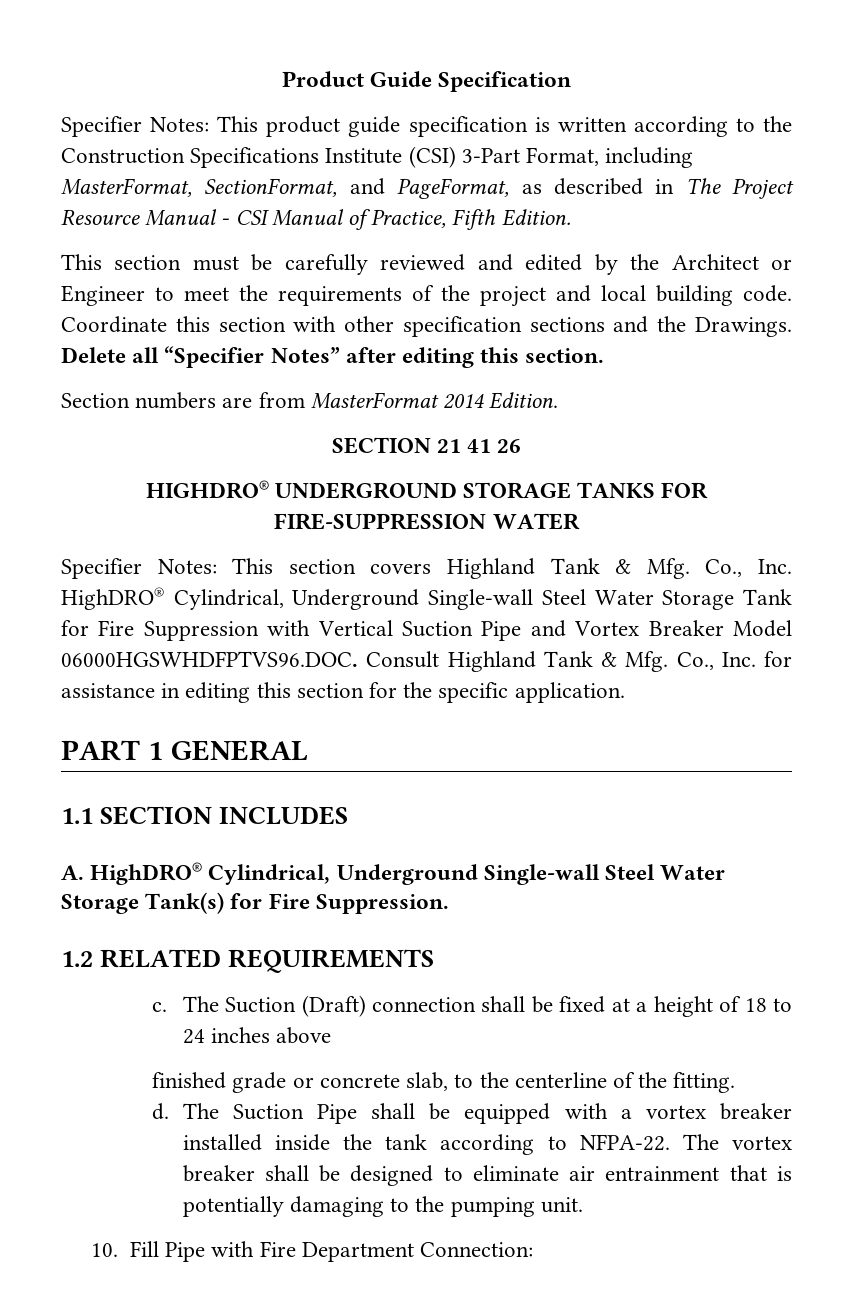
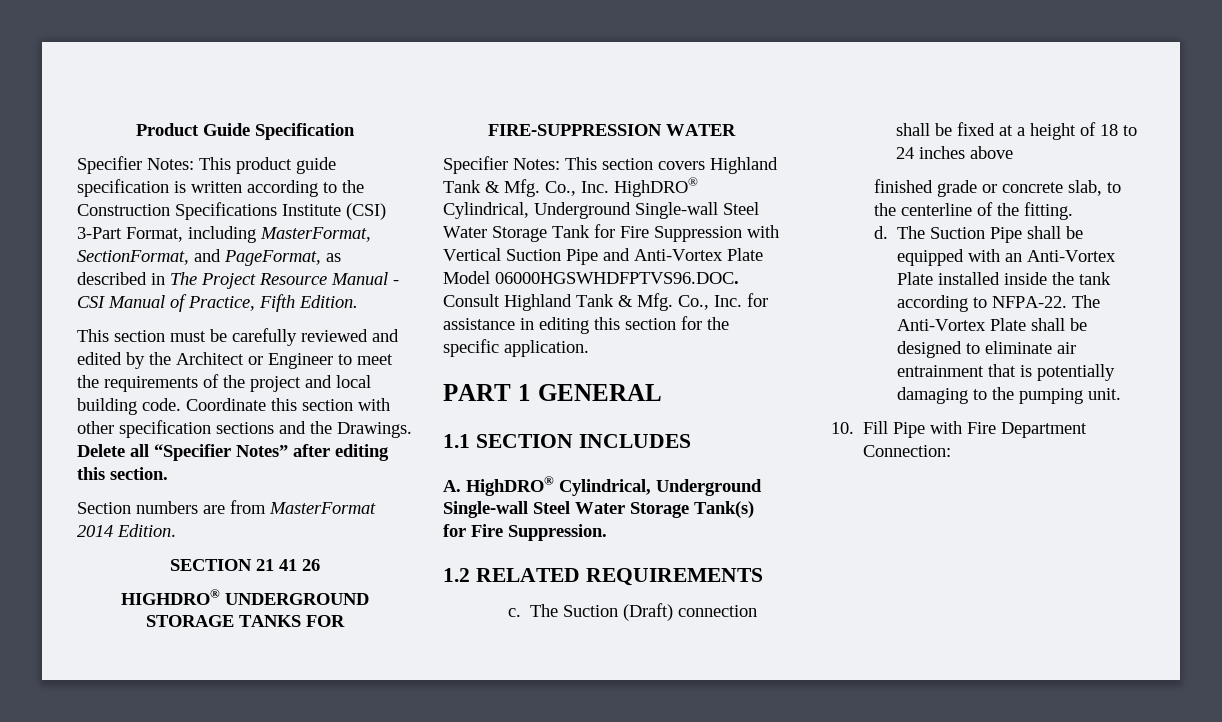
- Specifier Notes: This section covers Highland Tank & Mfg. Co., Inc. HighDRO® Cylindrical, Underground Single-wall Steel Water Storage Tank for Fire Suppression with Vertical Suction Pipe and Vortex Breaker Model 06000HGSWHDFPTVS96.DOC. Consult Highland Tank & Mfg. Co., Inc. for assistance in editing this section for the specific application.
+ Specifier Notes: This section covers Highland Tank & Mfg. Co., Inc. HighDRO® Cylindrical, Underground Single-wall Steel Water Storage Tank for Fire Suppression with Vertical Suction Pipe and Anti-Vortex Plate Model 06000HGSWHDFPTVS96.DOC. Consult Highland Tank & Mfg. Co., Inc. for assistance in editing this section for the specific application.
- The Suction Pipe shall be equipped with a vortex breaker installed inside the tank according to NFPA-22.
+ The Suction Pipe shall be equipped with an Anti-Vortex Plate installed inside the tank according to NFPA-22.
- The vortex breaker shall be designed to eliminate air entrainment that is potentially damaging to the pumping unit.
+ The Anti-Vortex Plate shall be designed to eliminate air entrainment that is potentially damaging to the pumping unit.

